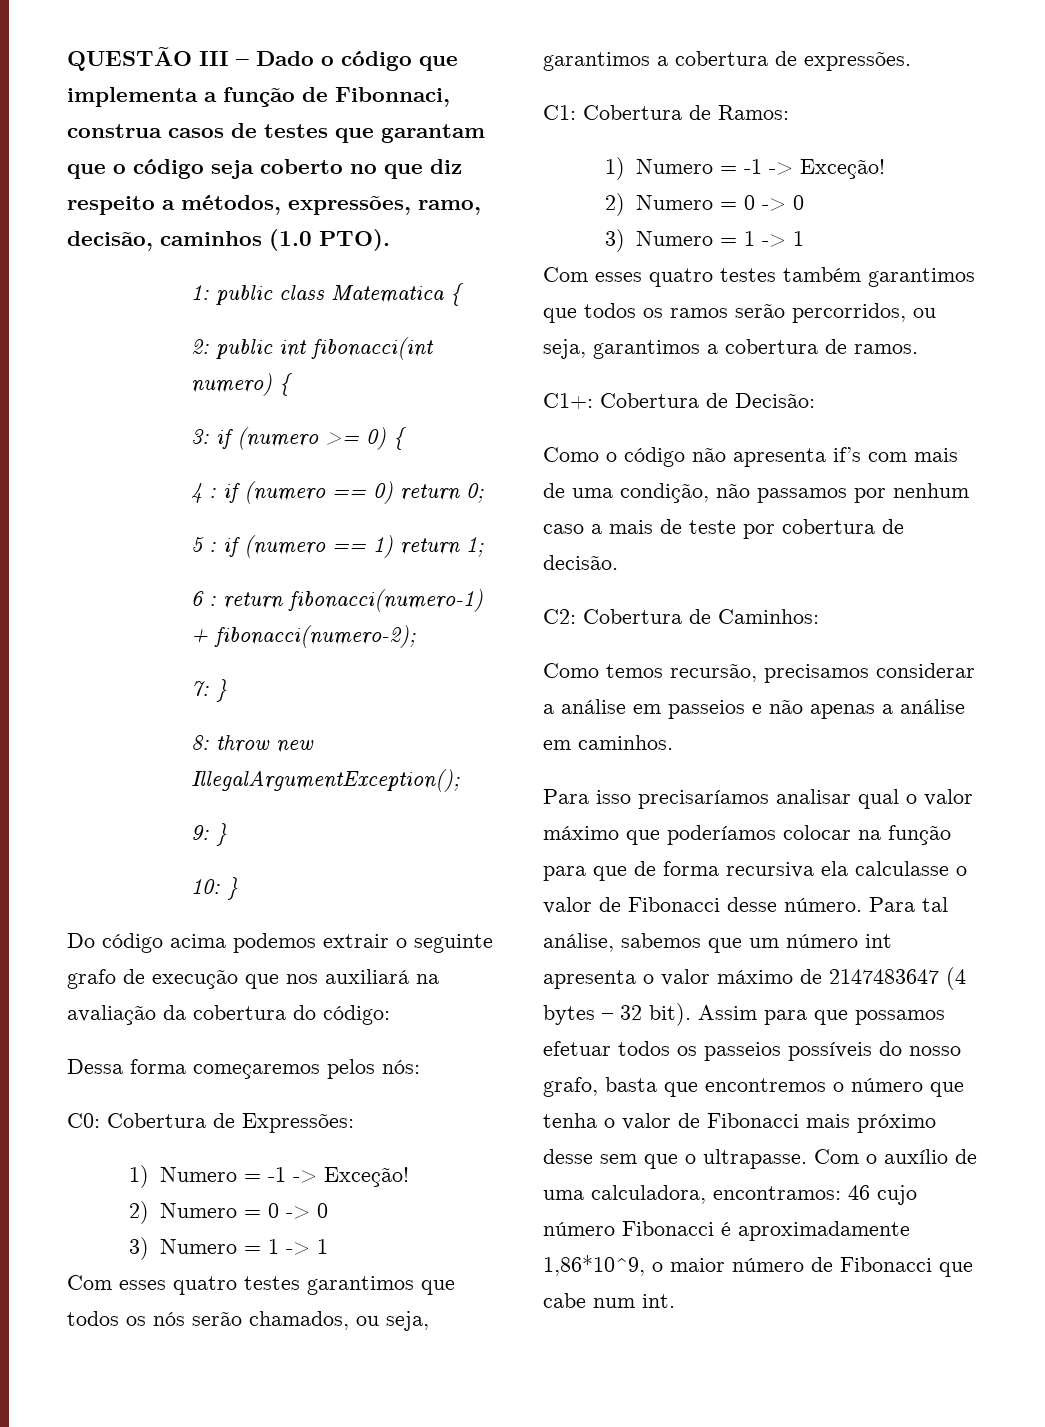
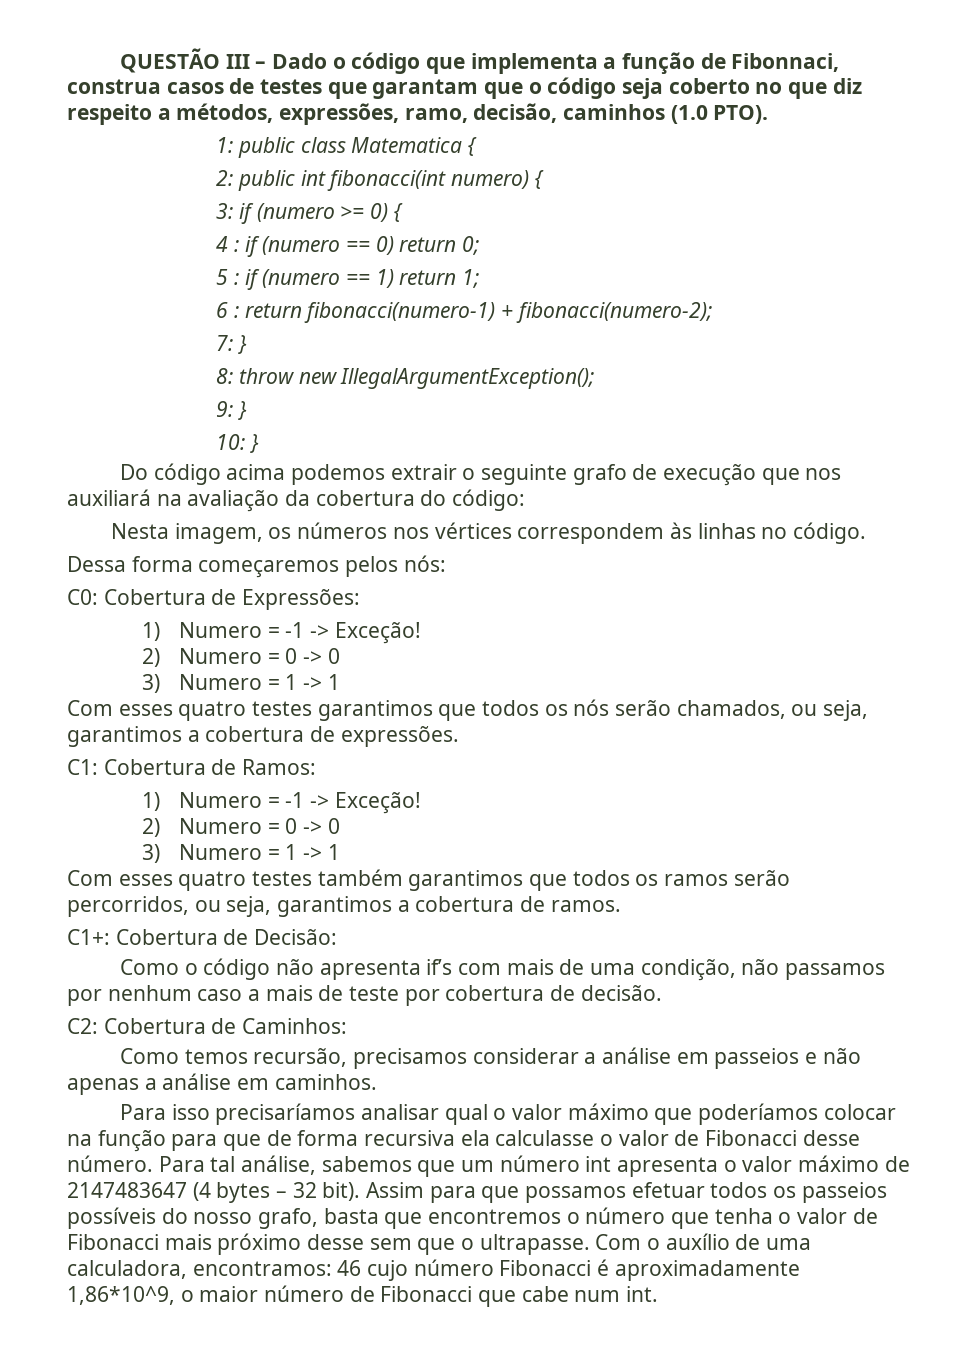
+ Nesta imagem, os números nos vértices correspondem às linhas no código.

